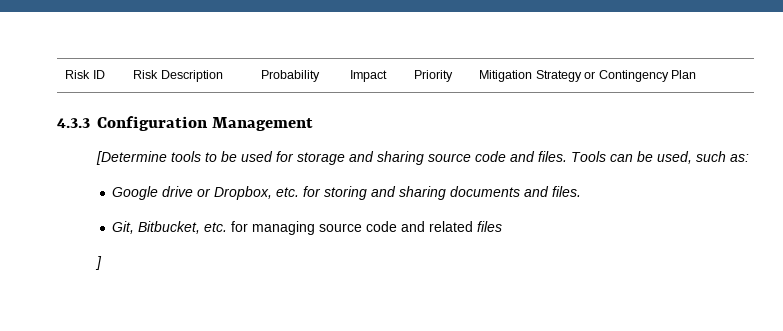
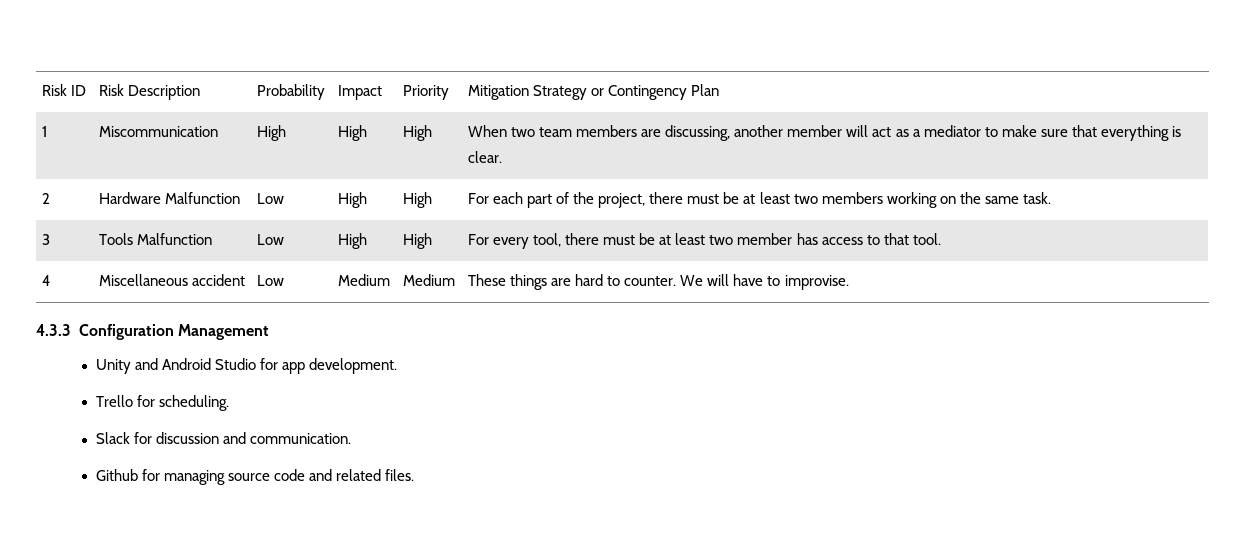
+ 1 | Miscommunication | High | High | High | When two team members are discussing, another member will act as a mediator to make sure that everything is clear.
+ 2 | Hardware Malfunction | Low | High | High | For each part of the project, there must be at least two members working on the same task.
+ 3 | Tools Malfunction | Low | High | High | For every tool, there must be at least two member has access to that tool.
+ 4 | Miscellaneous accident | Low | Medium | Medium | These things are hard to counter. We will have to improvise.
  4.3.3 Configuration Management
- [Determine tools to be used for storage and sharing source code and files. Tools can be used, such as:
- Google drive or Dropbox, etc. for storing and sharing documents and files.
- Git, Bitbucket, etc. for managing source code and related files
- ]
+ Unity and Android Studio for app development.
+ Trello for scheduling.
+ Slack for discussion and communication.
+ Github for managing source code and related files.

